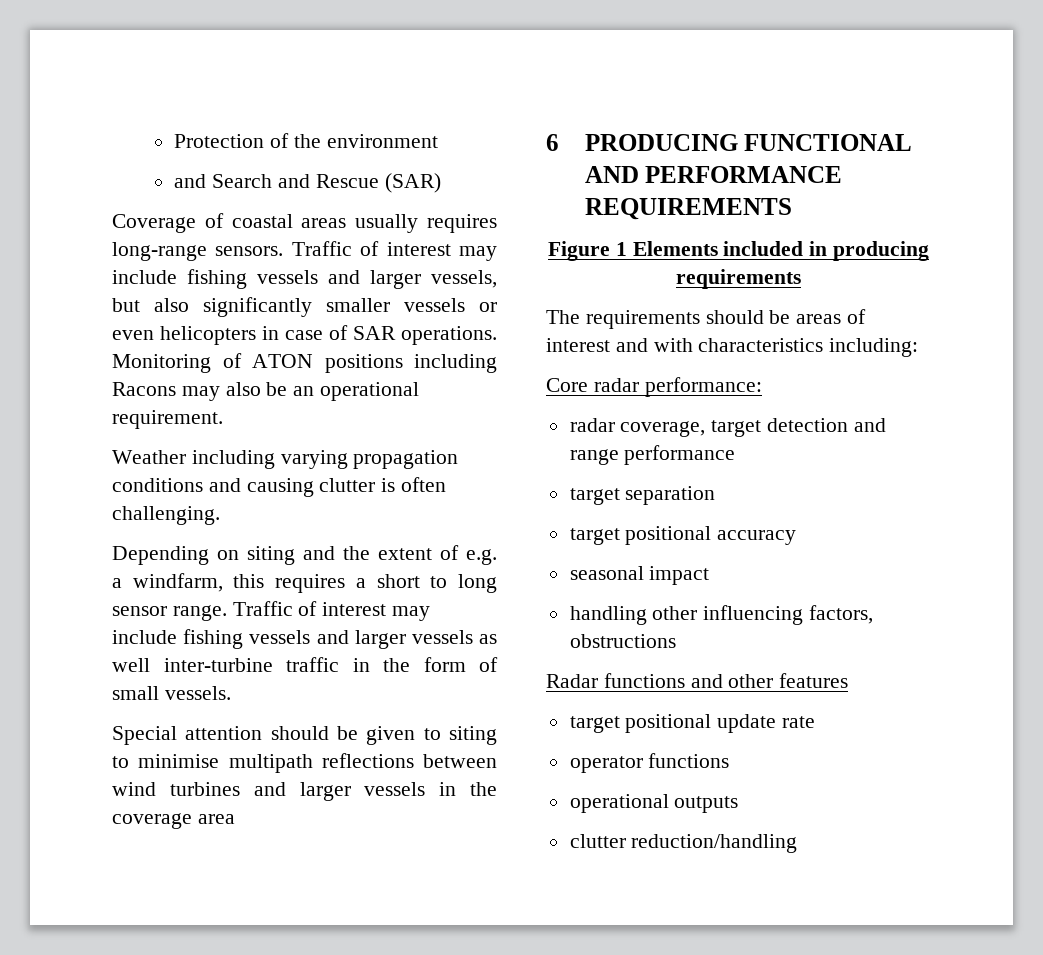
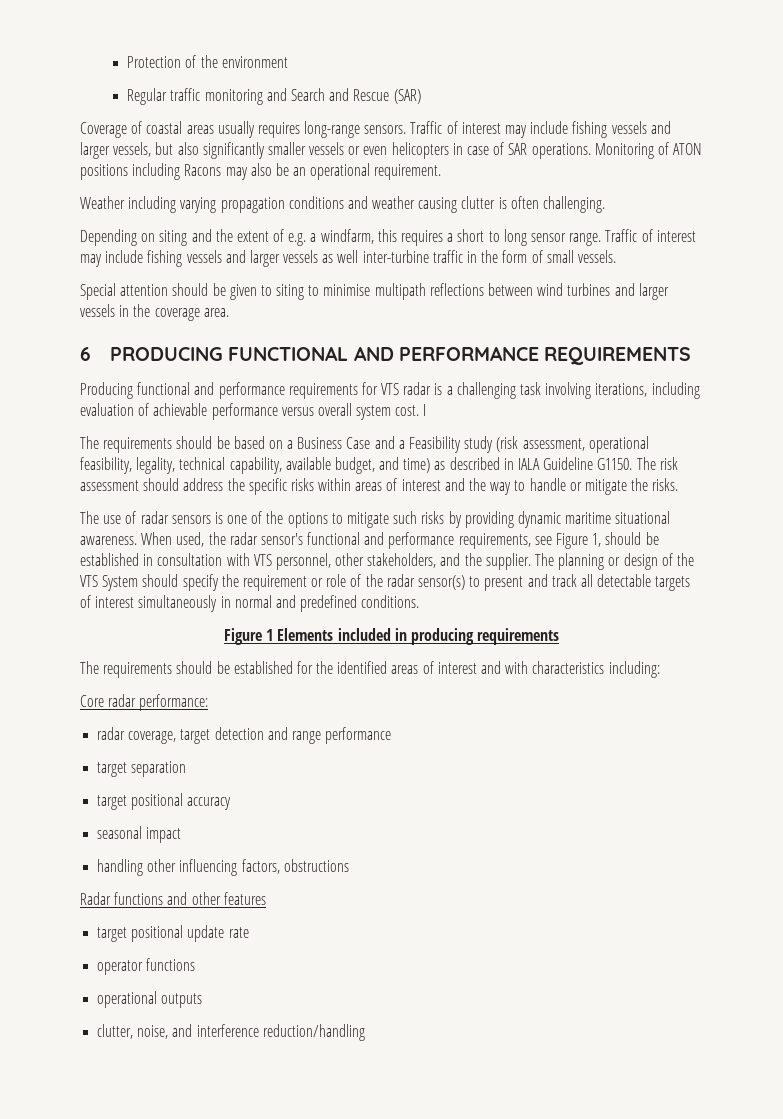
- and Search and Rescue (SAR)
+ Regular traffic monitoring and Search and Rescue (SAR)
- Weather including varying propagation conditions and causing clutter is often challenging.
+ Weather including varying propagation conditions and weather causing clutter is often challenging.
- Special attention should be given to siting to minimise multipath reflections between wind turbines and larger vessels in the coverage area
+ Special attention should be given to siting to minimise multipath reflections between wind turbines and larger vessels in the coverage area.
+ Producing functional and performance requirements for VTS radar is a challenging task involving iterations, including evaluation of achievable performance versus overall system cost. I
+ The requirements should be based on a Business Case and a Feasibility study (risk assessment, operational feasibility, legality, technical capability, available budget, and time) as described in IALA Guideline G1150. The risk assessment should address the specific risks within areas of interest and the way to handle or mitigate the risks.
+ The use of radar sensors is one of the options to mitigate such risks by providing dynamic maritime situational awareness. When used, the radar sensor's functional and performance requirements, see Figure 1, should be established in consultation with VTS personnel, other stakeholders, and the supplier. The planning or design of the VTS System should specify the requirement or role of the radar sensor(s) to present and track all detectable targets of interest simultaneously in normal and predefined conditions.
- The requirements should be areas of interest and with characteristics including:
+ The requirements should be established for the identified areas of interest and with characteristics including:
- clutter reduction/handling
+ clutter, noise, and interference reduction/handling

